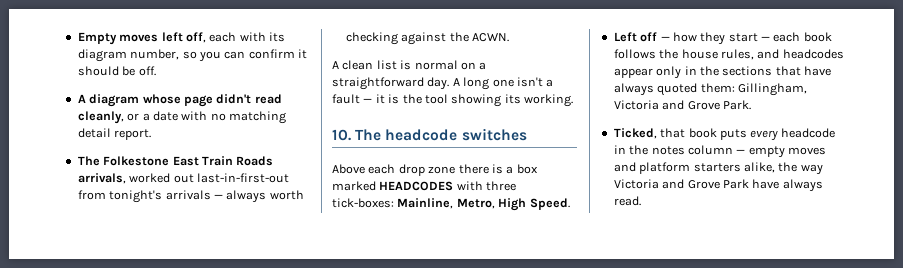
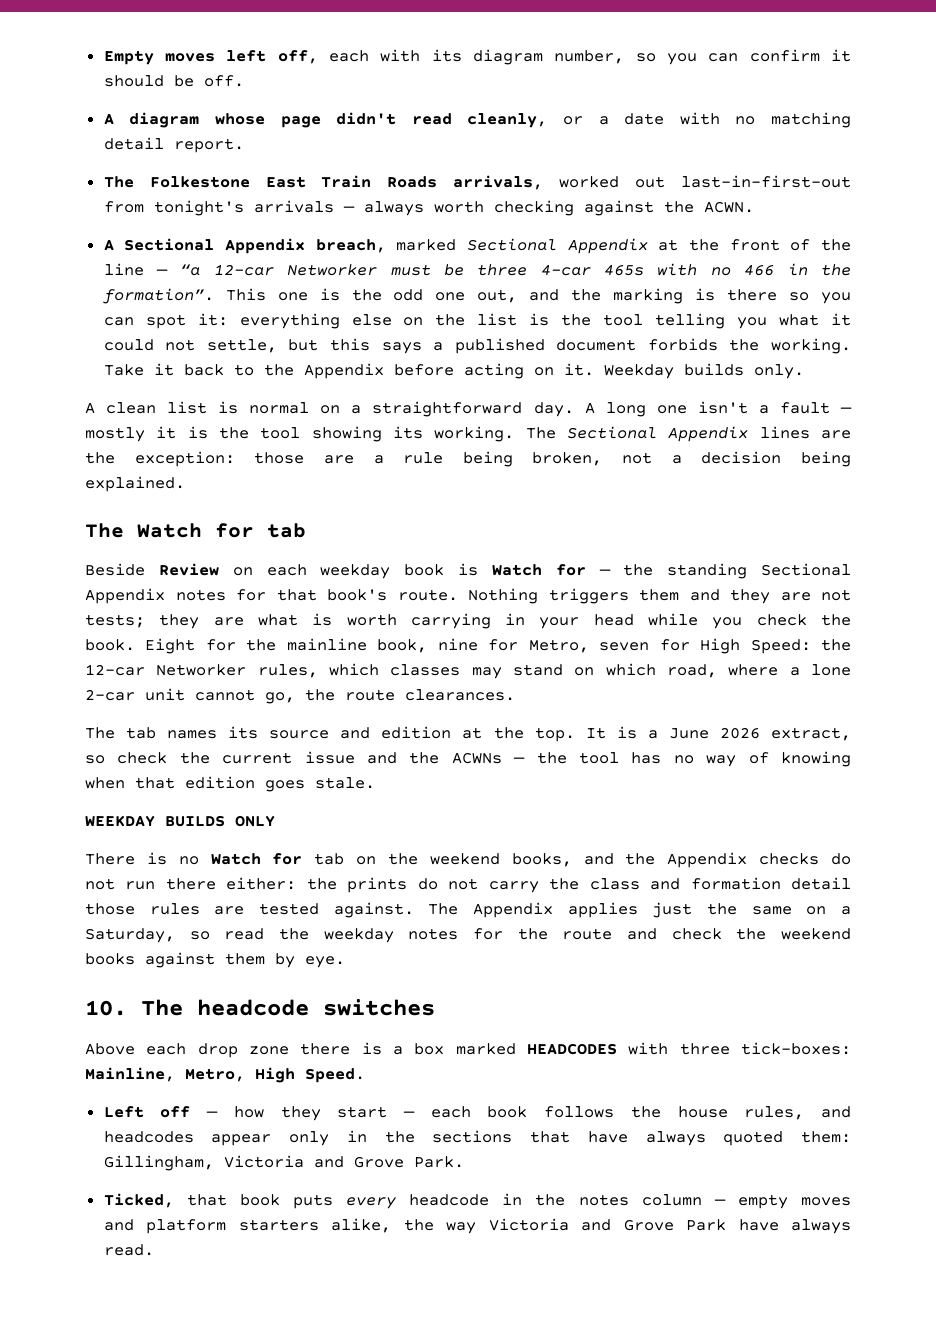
+ A Sectional Appendix breach, marked Sectional Appendix at the front of the line — “a 12-car Networker must be three 4-car 465s with no 466 in the formation”. This one is the odd one out, and the marking is there so you can spot it: everything else on the list is the tool telling you what it could not settle, but this says a published document forbids the working. Take it back to the Appendix before acting on it. Weekday builds only.
- A long one isn't a fault — it is the tool showing its working.
+ A long one isn't a fault — mostly it is the tool showing its working. The Sectional Appendix lines are the exception: those are a rule being broken, not a decision being explained.
+ The Watch for tab
+ Beside Review on each weekday book is Watch for — the standing Sectional Appendix notes for that book's route. Nothing triggers them and they are not tests; they are what is worth carrying in your head while you check the book. Eight for the mainline book, nine for Metro, seven for High Speed: the 12-car Networker rules, which classes may stand on which road, where a lone 2-car unit cannot go, the route clearances.
+ The tab names its source and edition at the top. It is a June 2026 extract, so check the current issue and the ACWNs — the tool has no way of knowing when that edition goes stale.
+ WEEKDAY BUILDS ONLY
+ There is no Watch for tab on the weekend books, and the Appendix checks do not run there either: the prints do not carry the class and formation detail those rules are tested against. The Appendix applies just the same on a Saturday, so read the weekday notes for the route and check the weekend books against them by eye.

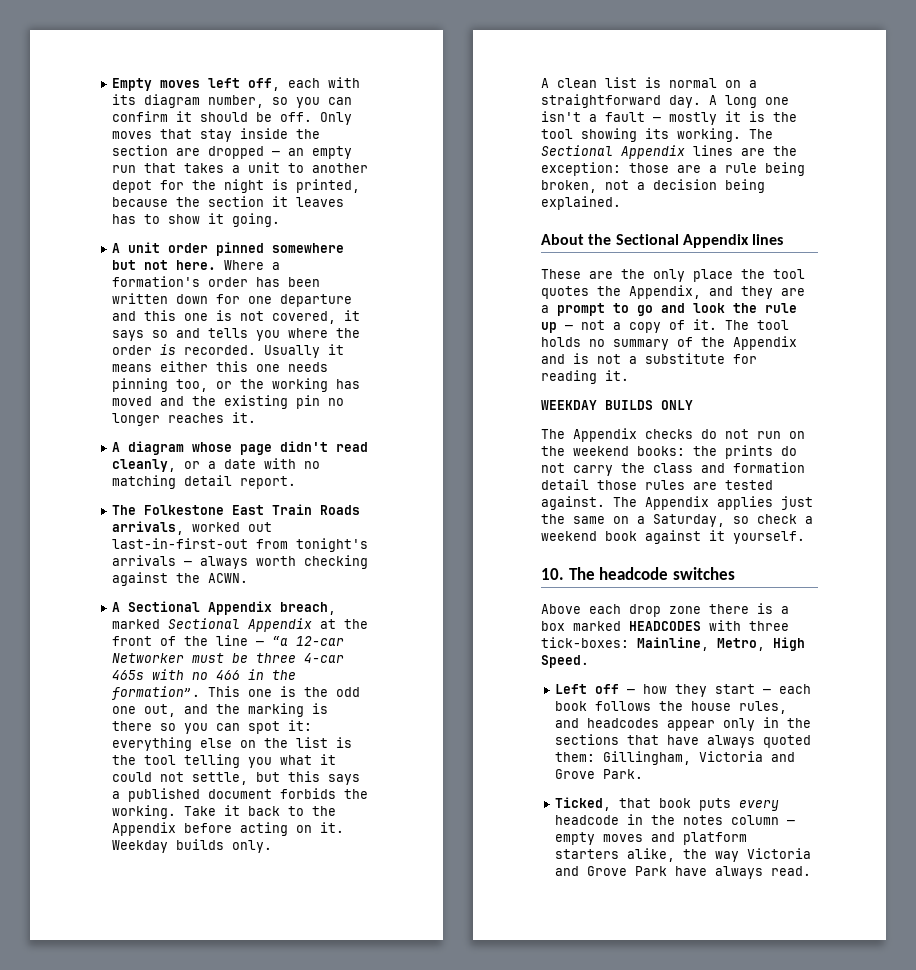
+ Only moves that stay inside the section are dropped — an empty run that takes a unit to another depot for the night is printed, because the section it leaves has to show it going.
+ A unit order pinned somewhere but not here. Where a formation's order has been written down for one departure and this one is not covered, it says so and tells you where the order is recorded. Usually it means either this one needs pinning too, or the working has moved and the existing pin no longer reaches it.
- The Watch for tab
- Beside Review on each weekday book is Watch for — the standing Sectional Appendix notes for that book's route. Nothing triggers them and they are not tests; they are what is worth carrying in your head while you check the book. Eight for the mainline book, nine for Metro, seven for High Speed: the 12-car Networker rules, which classes may stand on which road, where a lone 2-car unit cannot go, the route clearances.
- The tab names its source and edition at the top. It is a June 2026 extract, so check the current issue and the ACWNs — the tool has no way of knowing when that edition goes stale.
+ About the Sectional Appendix lines
+ These are the only place the tool quotes the Appendix, and they are a prompt to go and look the rule up — not a copy of it. The tool holds no summary of the Appendix and is not a substitute for reading it.
  WEEKDAY BUILDS ONLY
- There is no Watch for tab on the weekend books, and the Appendix checks do not run there either: the prints do not carry the class and formation detail those rules are tested against.
+ The Appendix checks do not run on the weekend books: the prints do not carry the class and formation detail those rules are tested against.
- The Appendix applies just the same on a Saturday, so read the weekday notes for the route and check the weekend books against them by eye.
+ The Appendix applies just the same on a Saturday, so check a weekend book against it yourself.

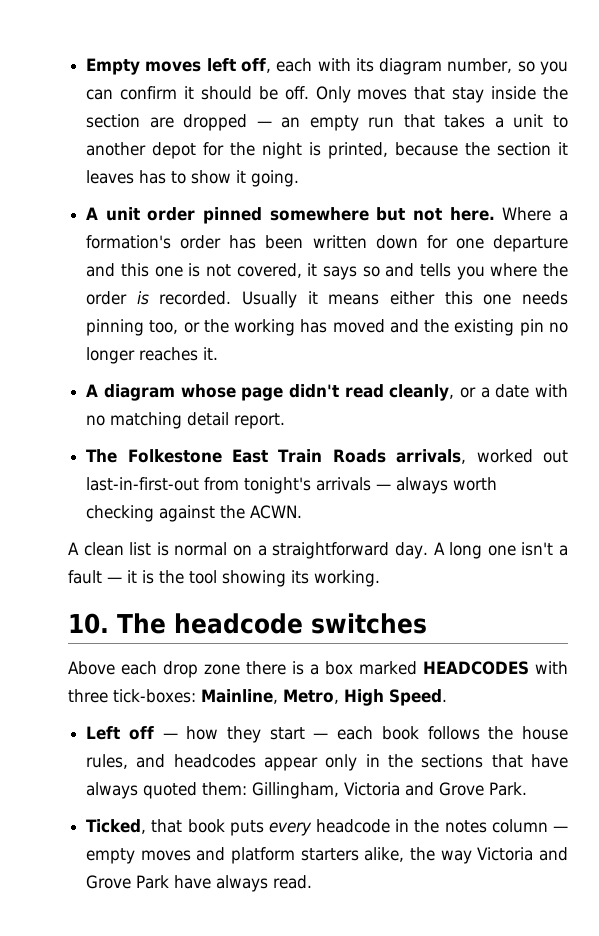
- A Sectional Appendix breach, marked Sectional Appendix at the front of the line — “a 12-car Networker must be three 4-car 465s with no 466 in the formation”. This one is the odd one out, and the marking is there so you can spot it: everything else on the list is the tool telling you what it could not settle, but this says a published document forbids the working. Take it back to the Appendix before acting on it. Weekday builds only.
- A long one isn't a fault — mostly it is the tool showing its working. The Sectional Appendix lines are the exception: those are a rule being broken, not a decision being explained.
- About the Sectional Appendix lines
- These are the only place the tool quotes the Appendix, and they are a prompt to go and look the rule up — not a copy of it. The tool holds no summary of the Appendix and is not a substitute for reading it.
- WEEKDAY BUILDS ONLY
- The Appendix checks do not run on the weekend books: the prints do not carry the class and formation detail those rules are tested against. The Appendix applies just the same on a Saturday, so check a weekend book against it yourself.
+ A long one isn't a fault — it is the tool showing its working.

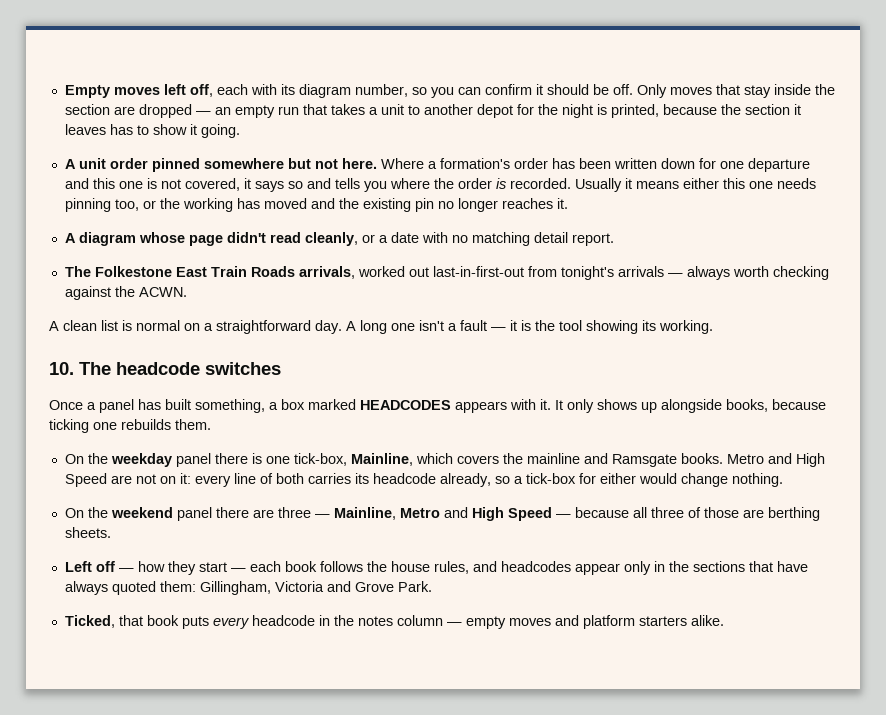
- Above each drop zone there is a box marked HEADCODES with three tick-boxes: Mainline, Metro, High Speed.
+ Once a panel has built something, a box marked HEADCODES appears with it. It only shows up alongside books, because ticking one rebuilds them.
+ On the weekday panel there is one tick-box, Mainline, which covers the mainline and Ramsgate books. Metro and High Speed are not on it: every line of both carries its headcode already, so a tick-box for either would change nothing.
+ On the weekend panel there are three — Mainline, Metro and High Speed — because all three of those are berthing sheets.
- Ticked, that book puts every headcode in the notes column — empty moves and platform starters alike, the way Victoria and Grove Park have always read.
+ Ticked, that book puts every headcode in the notes column — empty moves and platform starters alike.

